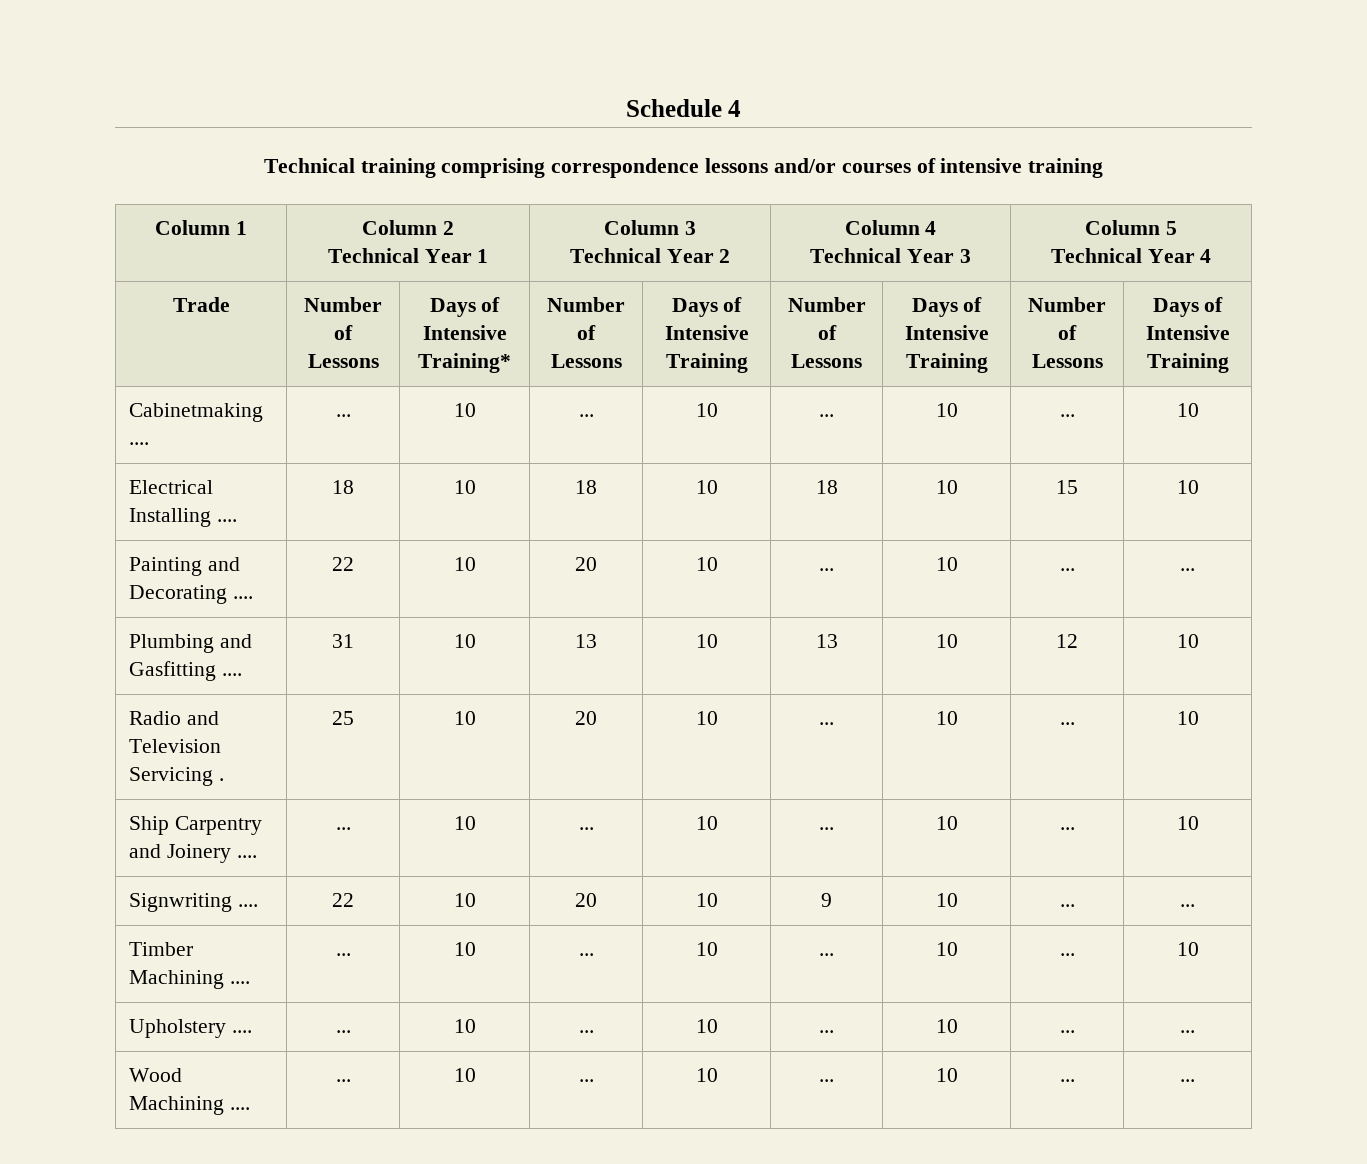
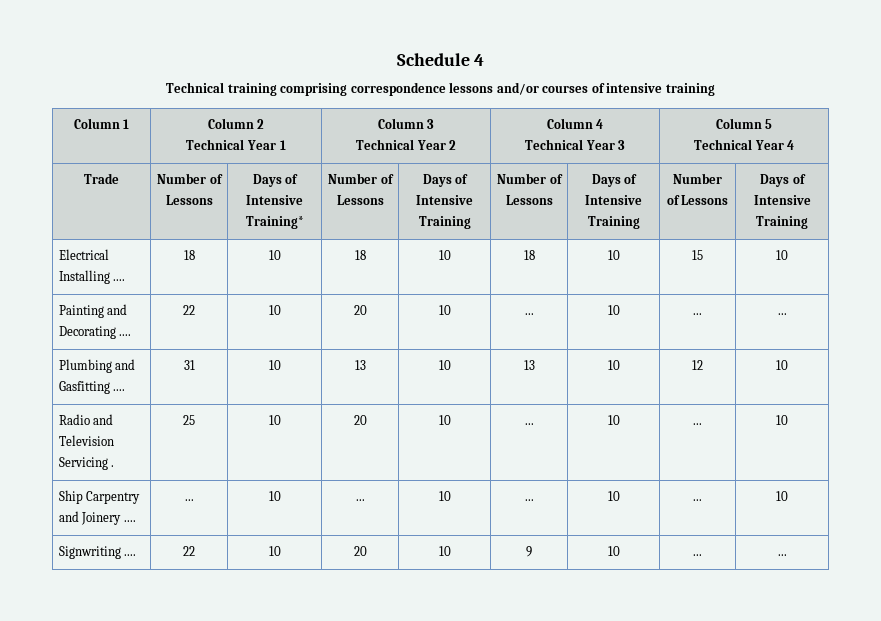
- Cabinetmaking .... | ... | 10 | ... | 10 | ... | 10 | ... | 10
- Timber Machining .... | ... | 10 | ... | 10 | ... | 10 | ... | 10
- Upholstery .... | ... | 10 | ... | 10 | ... | 10 | ... | ...
- Wood Machining .... | ... | 10 | ... | 10 | ... | 10 | ... | ...

